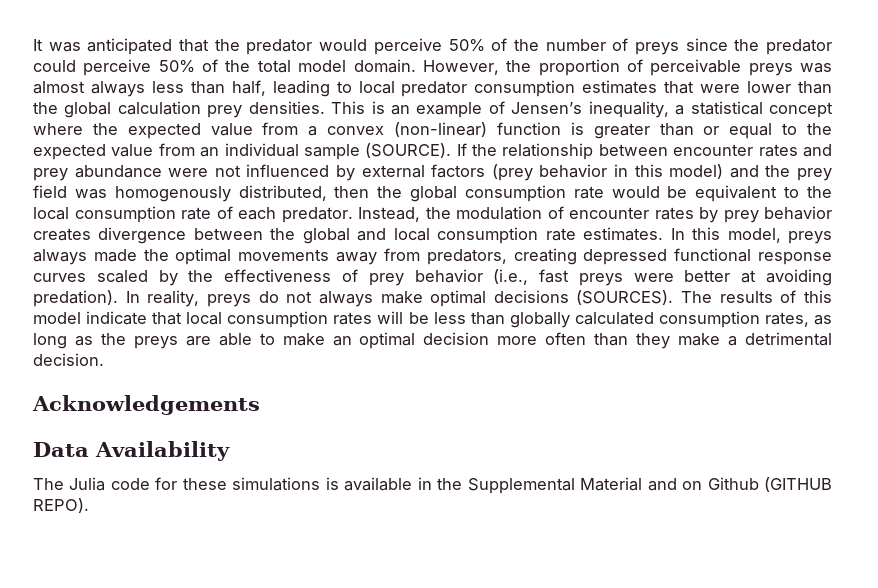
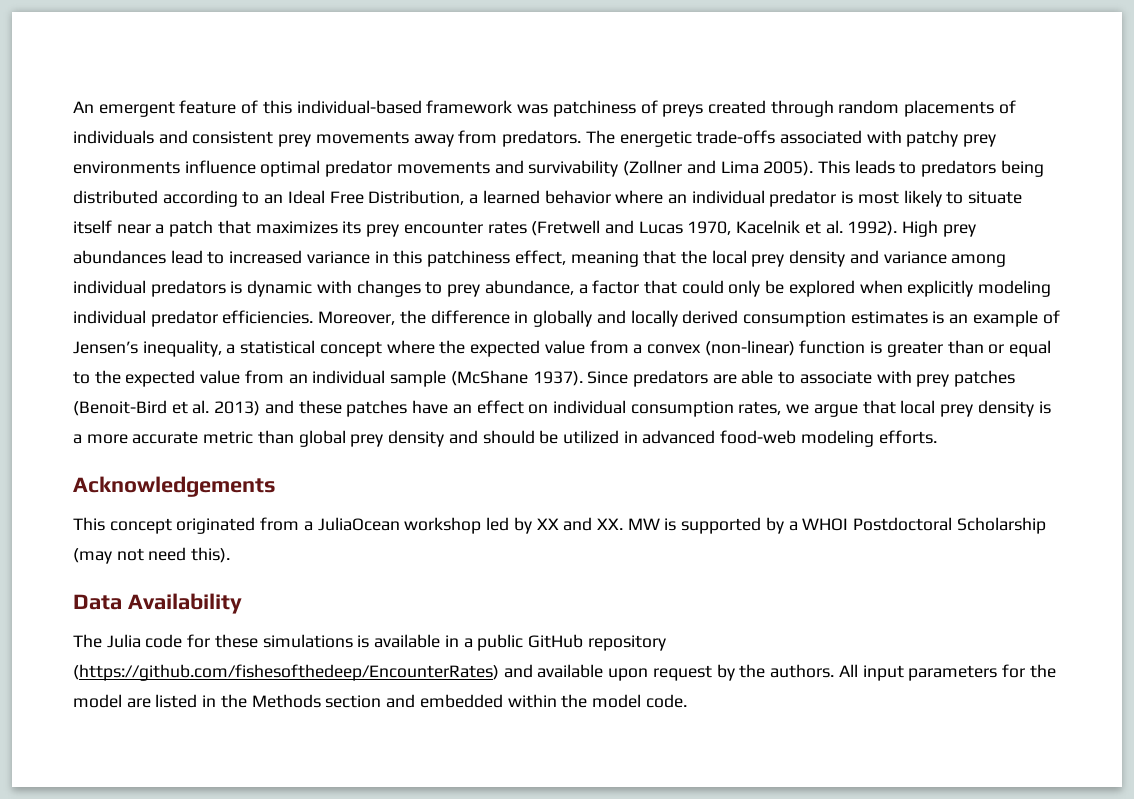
- It was anticipated that the predator would perceive 50% of the number of preys since the predator could perceive 50% of the total model domain. However, the proportion of perceivable preys was almost always less than half, leading to local predator consumption estimates that were lower than the global calculation prey densities. This is an example of Jensen’s inequality, a statistical concept where the expected value from a convex (non-linear) function is greater than or equal to the expected value from an individual sample (SOURCE). If the relationship between encounter rates and prey abundance were not influenced by external factors (prey behavior in this model) and the prey field was homogenously distributed, then the global consumption rate would be equivalent to the local consumption rate of each predator. Instead, the modulation of encounter rates by prey behavior creates divergence between the global and local consumption rate estimates. In this model, preys always made the optimal movements away from predators, creating depressed functional response curves scaled by the effectiveness of prey behavior (i.e., fast preys were better at avoiding predation). In reality, preys do not always make optimal decisions (SOURCES). The results of this model indicate that local consumption rates will be less than globally calculated consumption rates, as long as the preys are able to make an optimal decision more often than they make a detrimental decision.
+ An emergent feature of this individual-based framework was patchiness of preys created through random placements of individuals and consistent prey movements away from predators. The energetic trade-offs associated with patchy prey environments influence optimal predator movements and survivability (Zollner and Lima 2005). This leads to predators being distributed according to an Ideal Free Distribution, a learned behavior where an individual predator is most likely to situate itself near a patch that maximizes its prey encounter rates (Fretwell and Lucas 1970, Kacelnik et al. 1992). High prey abundances lead to increased variance in this patchiness effect, meaning that the local prey density and variance among individual predators is dynamic with changes to prey abundance, a factor that could only be explored when explicitly modeling individual predator efficiencies. Moreover, the difference in globally and locally derived consumption estimates is an example of Jensen’s inequality, a statistical concept where the expected value from a convex (non-linear) function is greater than or equal to the expected value from an individual sample (McShane 1937). Since predators are able to associate with prey patches (Benoit-Bird et al. 2013) and these patches have an effect on individual consumption rates, we argue that local prey density is a more accurate metric than global prey density and should be utilized in advanced food-web modeling efforts.
  Acknowledgements
+ This concept originated from a JuliaOcean workshop led by XX and XX. MW is supported by a WHOI Postdoctoral Scholarship (may not need this).
- The Julia code for these simulations is available in the Supplemental Material and on Github (GITHUB REPO).
+ The Julia code for these simulations is available in a public GitHub repository (https://github.com/fishesofthedeep/EncounterRates) and available upon request by the authors. All input parameters for the model are listed in the Methods section and embedded within the model code.

